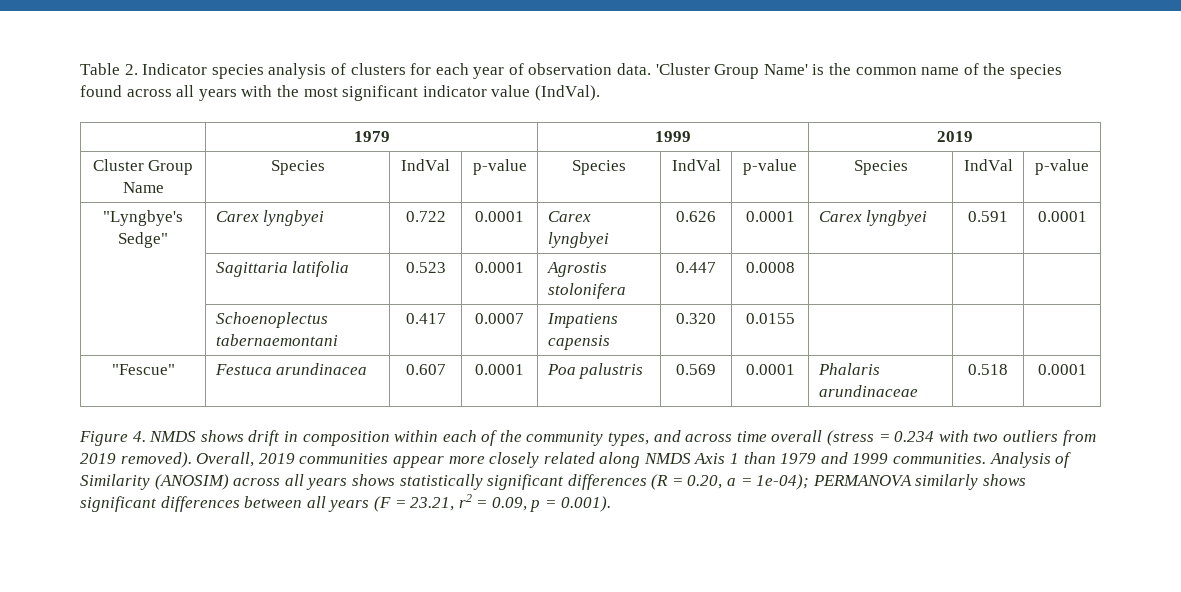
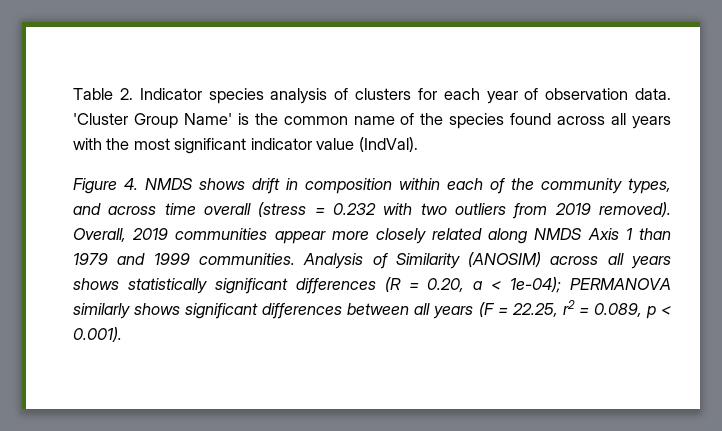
- | 1979 | 1999 | 2019
- Cluster Group Name | Species | IndVal | p-value | Species | IndVal | p-value | Species | IndVal | p-value
- "Lyngbye's Sedge" | Carex lyngbyei | 0.722 | 0.0001 | Carex lyngbyei | 0.626 | 0.0001 | Carex lyngbyei | 0.591 | 0.0001
- | Sagittaria latifolia | 0.523 | 0.0001 | Agrostis stolonifera | 0.447 | 0.0008 | | |
- | Schoenoplectus tabernaemontani | 0.417 | 0.0007 | Impatiens capensis | 0.320 | 0.0155 | | |
- "Fescue" | Festuca arundinacea | 0.607 | 0.0001 | Poa palustris | 0.569 | 0.0001 | Phalaris arundinaceae | 0.518 | 0.0001
- Figure 4. NMDS shows drift in composition within each of the community types, and across time overall (stress = 0.234 with two outliers from 2019 removed).
+ Figure 4. NMDS shows drift in composition within each of the community types, and across time overall (stress = 0.232 with two outliers from 2019 removed).
- Analysis of Similarity (ANOSIM) across all years shows statistically significant differences (R = 0.20, a = 1e-04); PERMANOVA similarly shows significant differences between all years (F = 23.21, r2 = 0.09, p = 0.001).
+ Analysis of Similarity (ANOSIM) across all years shows statistically significant differences (R = 0.20, a < 1e-04); PERMANOVA similarly shows significant differences between all years (F = 22.25, r2 = 0.089, p < 0.001).

